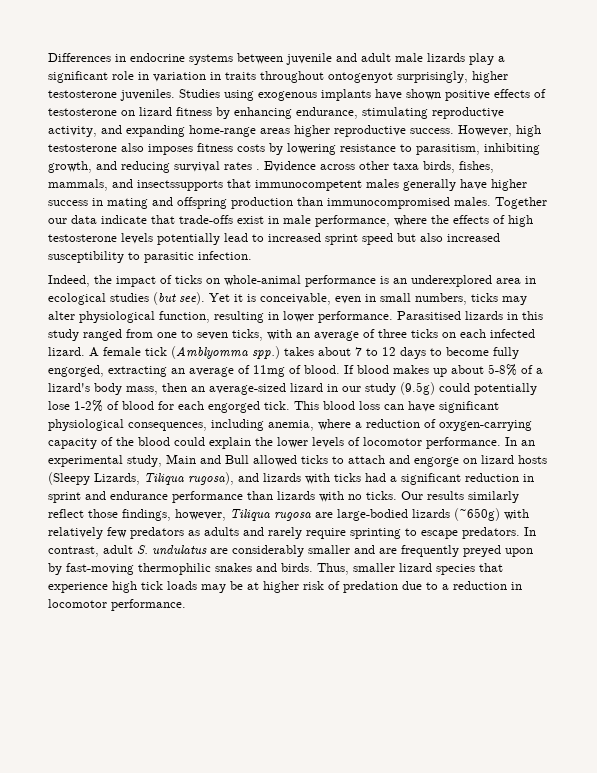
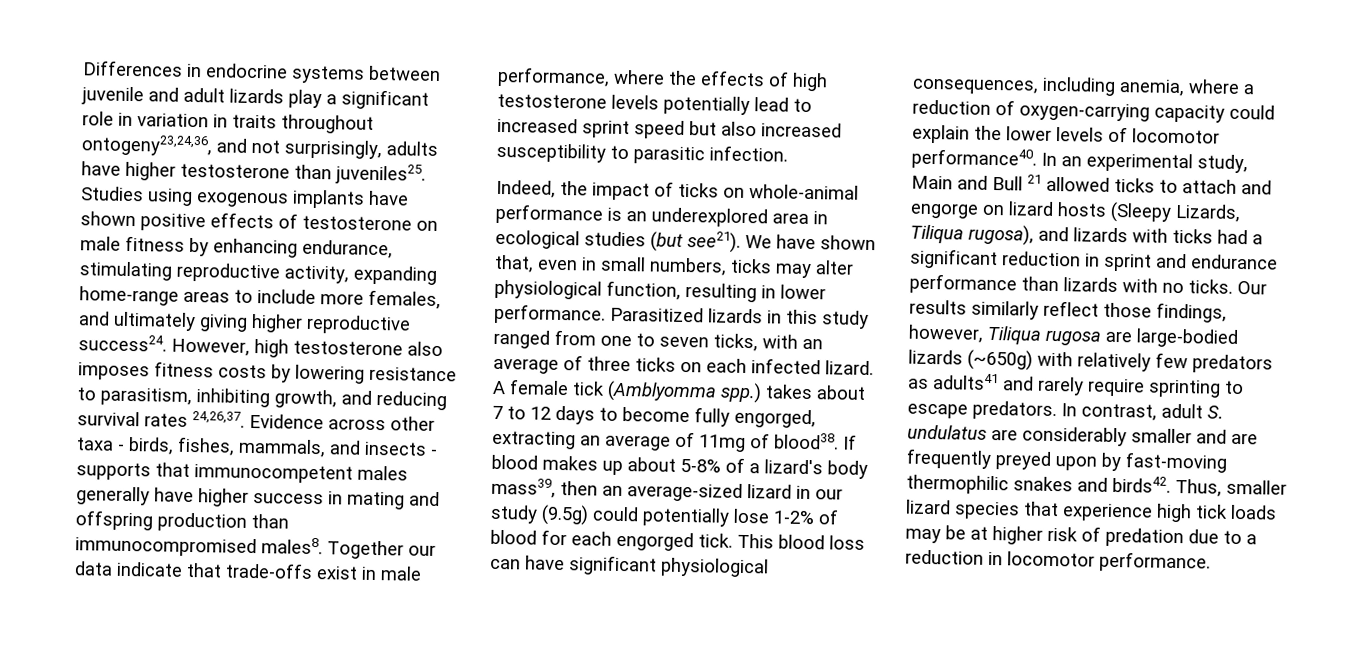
- Differences in endocrine systems between juvenile and adult male lizards play a significant role in variation in traits throughout ontogenyot surprisingly, higher testosterone juveniles.
+ Differences in endocrine systems between juvenile and adult lizards play a significant role in variation in traits throughout ontogeny23,24,36, and not surprisingly, adults have higher testosterone than juveniles25.
- Studies using exogenous implants have shown positive effects of testosterone on lizard fitness by enhancing endurance, stimulating reproductive activity, and expanding home-range areas higher reproductive success.
+ Studies using exogenous implants have shown positive effects of testosterone on male fitness by enhancing endurance, stimulating reproductive activity, expanding home-range areas to include more females, and ultimately giving higher reproductive success24.
- However, high testosterone also imposes fitness costs by lowering resistance to parasitism, inhibiting growth, and reducing survival rates .
+ However, high testosterone also imposes fitness costs by lowering resistance to parasitism, inhibiting growth, and reducing survival rates 24,26,37.
- Evidence across other taxa birds, fishes, mammals, and insectssupports that immunocompetent males generally have higher success in mating and offspring production than immunocompromised males.
+ Evidence across other taxa - birds, fishes, mammals, and insects - supports that immunocompetent males generally have higher success in mating and offspring production than immunocompromised males8.
- Indeed, the impact of ticks on whole-animal performance is an underexplored area in ecological studies (but see). Yet it is conceivable, even in small numbers, ticks may alter physiological function, resulting in lower performance.
+ Indeed, the impact of ticks on whole-animal performance is an underexplored area in ecological studies (but see21). We have shown that, even in small numbers, ticks may alter physiological function, resulting in lower performance.
- Parasitised lizards in this study ranged from one to seven ticks, with an average of three ticks on each infected lizard.
+ Parasitized lizards in this study ranged from one to seven ticks, with an average of three ticks on each infected lizard.
- A female tick (Amblyomma spp.) takes about 7 to 12 days to become fully engorged, extracting an average of 11mg of blood.
+ A female tick (Amblyomma spp.) takes about 7 to 12 days to become fully engorged, extracting an average of 11mg of blood38.
- If blood makes up about 5-8% of a lizard's body mass, then an average-sized lizard in our study (9.5g) could potentially lose 1-2% of blood for each engorged tick.
+ If blood makes up about 5-8% of a lizard's body mass39, then an average-sized lizard in our study (9.5g) could potentially lose 1-2% of blood for each engorged tick.
- This blood loss can have significant physiological consequences, including anemia, where a reduction of oxygen-carrying capacity of the blood could explain the lower levels of locomotor performance.
+ This blood loss can have significant physiological consequences, including anemia, where a reduction of oxygen-carrying capacity could explain the lower levels of locomotor performance40.
- In an experimental study, Main and Bull allowed ticks to attach and engorge on lizard hosts (Sleepy Lizards, Tiliqua rugosa), and lizards with ticks had a significant reduction in sprint and endurance performance than lizards with no ticks.
+ In an experimental study, Main and Bull 21 allowed ticks to attach and engorge on lizard hosts (Sleepy Lizards, Tiliqua rugosa), and lizards with ticks had a significant reduction in sprint and endurance performance than lizards with no ticks.
- Our results similarly reflect those findings, however, Tiliqua rugosa are large-bodied lizards (~650g) with relatively few predators as adults and rarely require sprinting to escape predators.
+ Our results similarly reflect those findings, however, Tiliqua rugosa are large-bodied lizards (~650g) with relatively few predators as adults41 and rarely require sprinting to escape predators.
- In contrast, adult S. undulatus are considerably smaller and are frequently preyed upon by fast-moving thermophilic snakes and birds.
+ In contrast, adult S. undulatus are considerably smaller and are frequently preyed upon by fast-moving thermophilic snakes and birds42.

